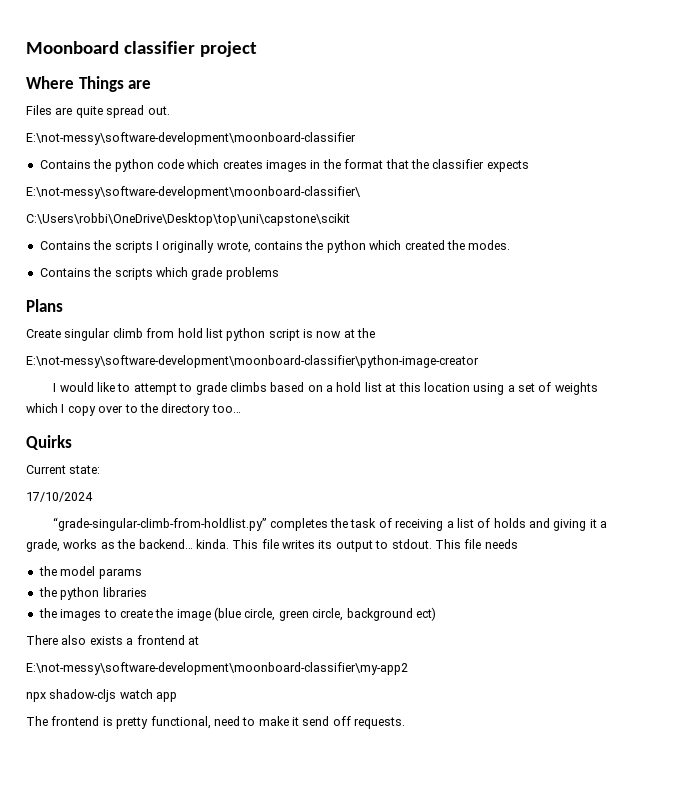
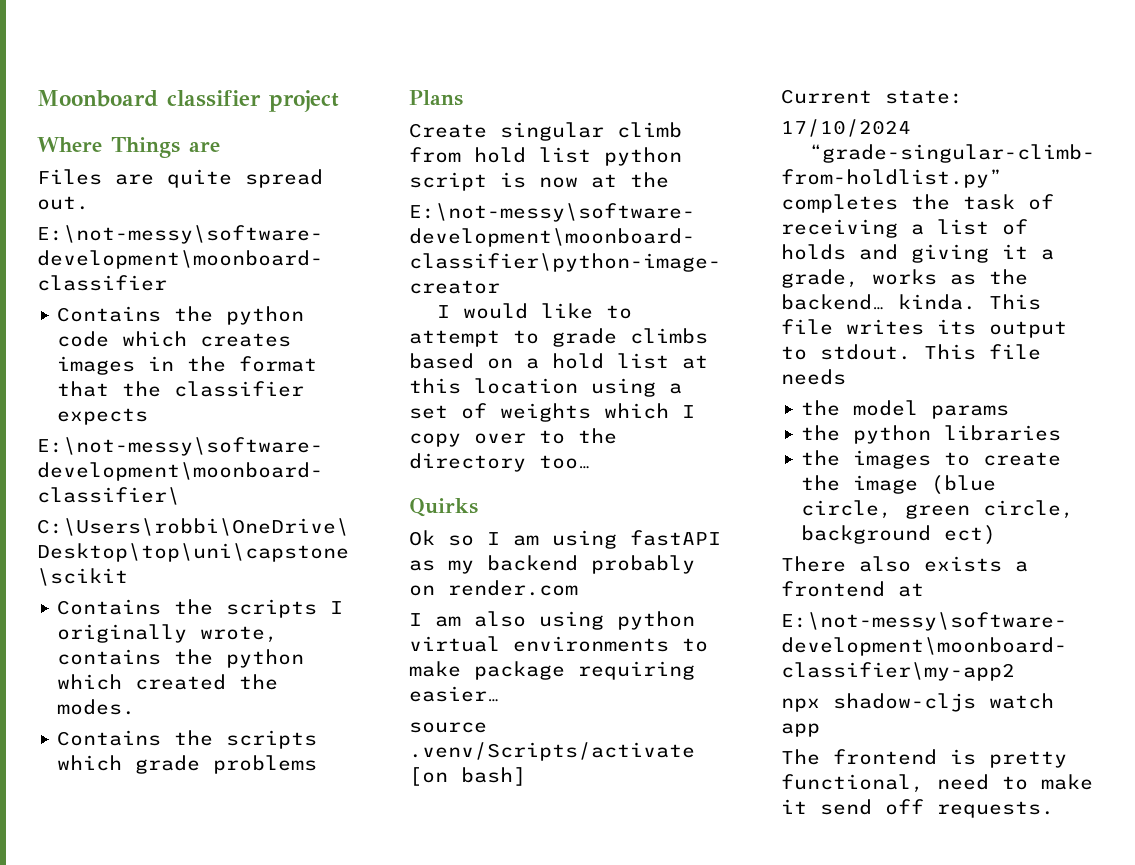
+ Ok so I am using fastAPI as my backend probably on render.com
+ I am also using python virtual environments to make package requiring easier…
+ source .venv/Scripts/activate [on bash]

